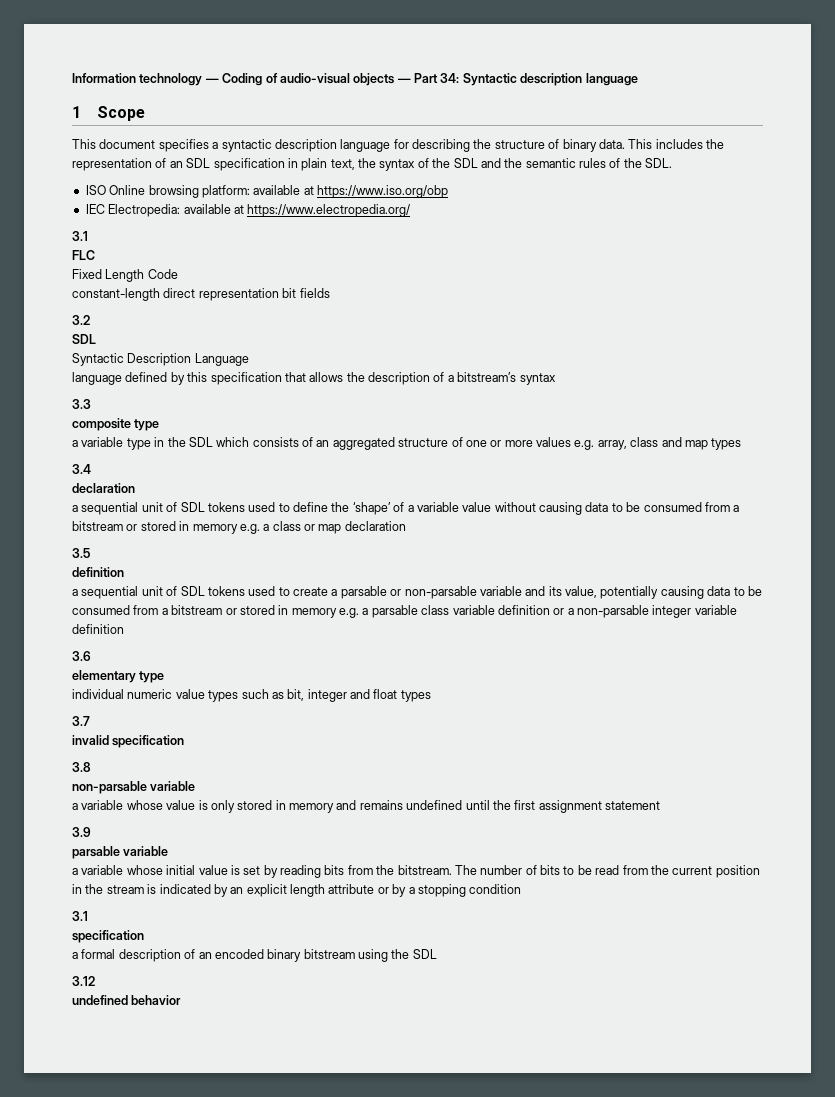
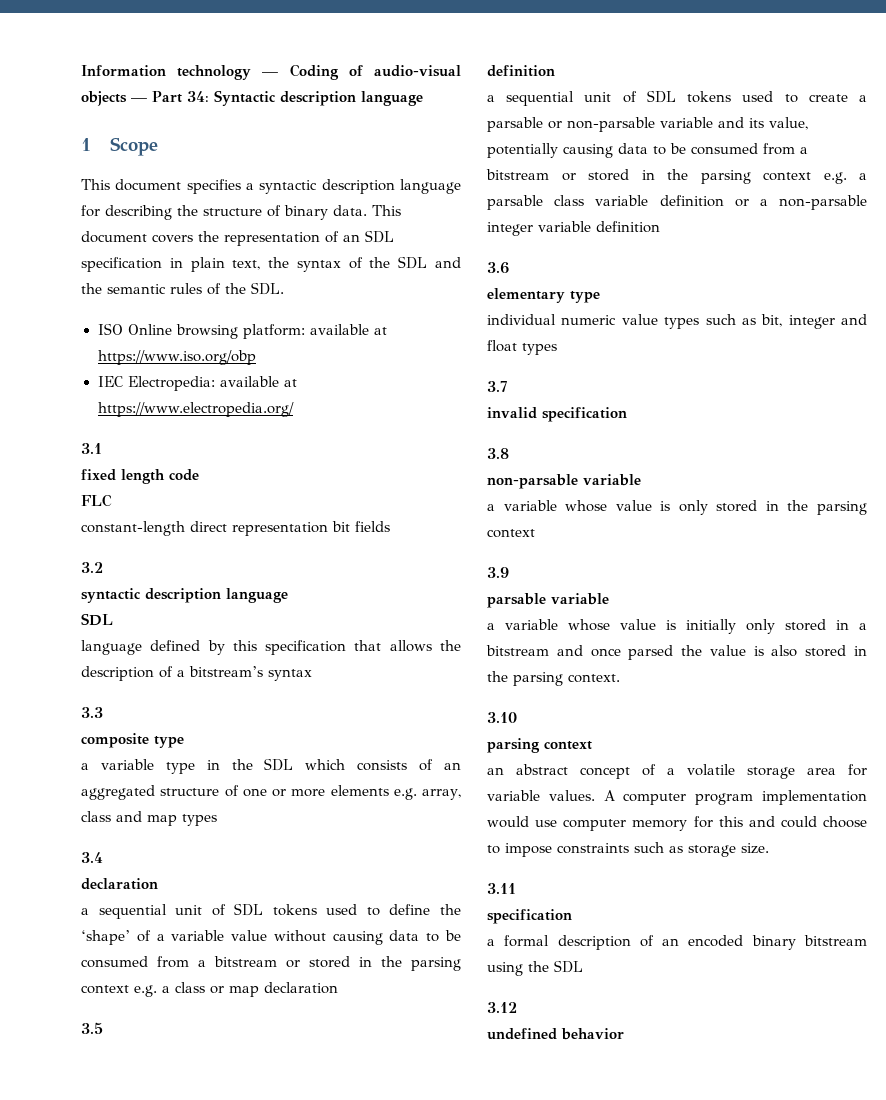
- This includes the representation of an SDL specification in plain text, the syntax of the SDL and the semantic rules of the SDL.
+ This document covers the representation of an SDL specification in plain text, the syntax of the SDL and the semantic rules of the SDL.
+ fixed length code
  FLC
- Fixed Length Code
  3.2
+ syntactic description language
  SDL
- Syntactic Description Language
- a variable type in the SDL which consists of an aggregated structure of one or more values e.g. array, class and map types
+ a variable type in the SDL which consists of an aggregated structure of one or more elements e.g. array, class and map types
- a sequential unit of SDL tokens used to define the ‘shape’ of a variable value without causing data to be consumed from a bitstream or stored in memory e.g. a class or map declaration
+ a sequential unit of SDL tokens used to define the ‘shape’ of a variable value without causing data to be consumed from a bitstream or stored in the parsing context e.g. a class or map declaration
- a sequential unit of SDL tokens used to create a parsable or non-parsable variable and its value, potentially causing data to be consumed from a bitstream or stored in memory e.g. a parsable class variable definition or a non-parsable integer variable definition
+ a sequential unit of SDL tokens used to create a parsable or non-parsable variable and its value, potentially causing data to be consumed from a bitstream or stored in the parsing context e.g. a parsable class variable definition or a non-parsable integer variable definition
- a variable whose value is only stored in memory and remains undefined until the first assignment statement
+ a variable whose value is only stored in the parsing context
- a variable whose initial value is set by reading bits from the bitstream. The number of bits to be read from the current position in the stream is indicated by an explicit length attribute or by a stopping condition
- 3.1
+ a variable whose value is initially only stored in a bitstream and once parsed the value is also stored in the parsing context.
+ 3.10
+ parsing context
+ an abstract concept of a volatile storage area for variable values. A computer program implementation would use computer memory for this and could choose to impose constraints such as storage size.
+ 3.11

